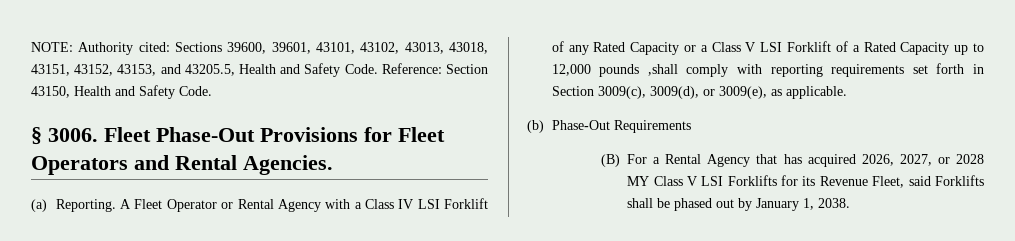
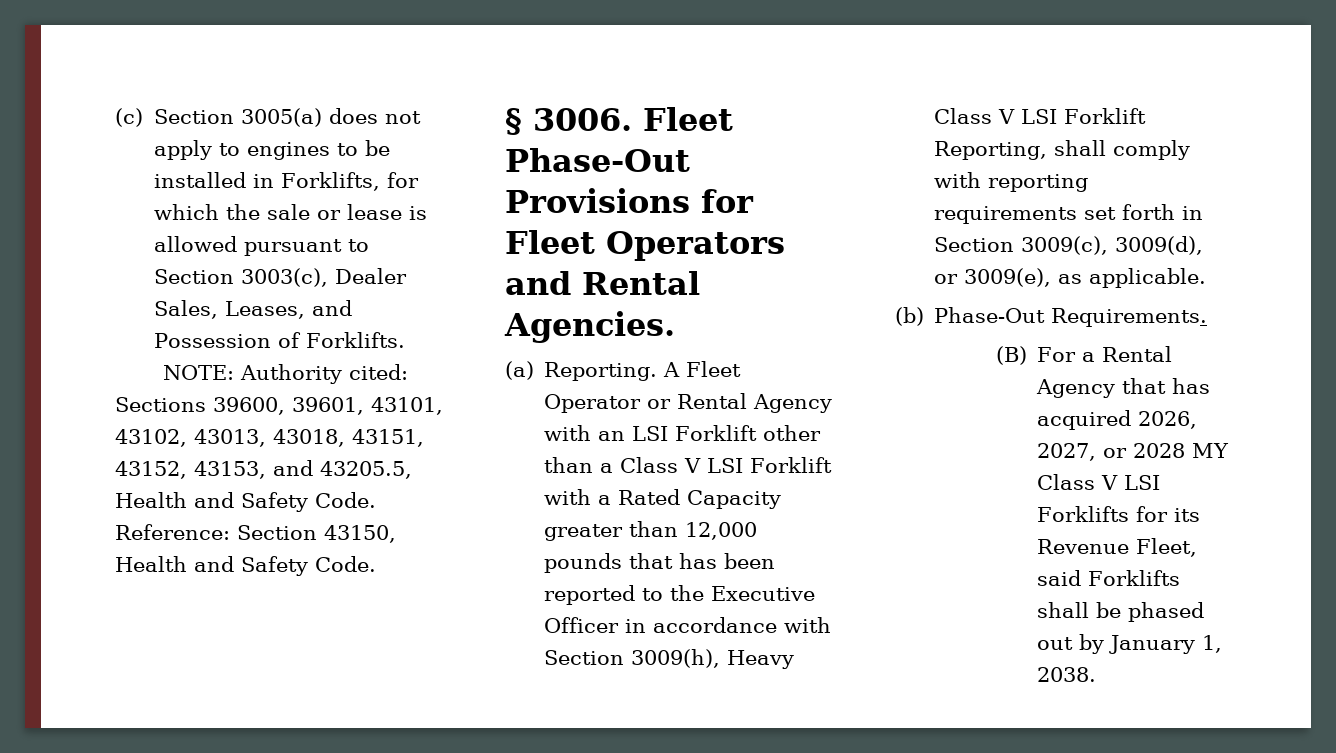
+ (c) Section 3005(a) does not apply to engines to be installed in Forklifts, for which the sale or lease is allowed pursuant to Section 3003(c), Dealer Sales, Leases, and Possession of Forklifts.
- A Fleet Operator or Rental Agency with a Class IV LSI Forklift of any Rated Capacity or a Class V LSI Forklift of a Rated Capacity up to 12,000 pounds ,shall comply with reporting requirements set forth in Section 3009(c), 3009(d), or 3009(e), as applicable.
+ A Fleet Operator or Rental Agency with an LSI Forklift other than a Class V LSI Forklift with a Rated Capacity greater than 12,000 pounds that has been reported to the Executive Officer in accordance with Section 3009(h), Heavy Class V LSI Forklift Reporting, shall comply with reporting requirements set forth in Section 3009(c), 3009(d), or 3009(e), as applicable.
- (b) Phase-Out Requirements
+ (b) Phase-Out Requirements.

